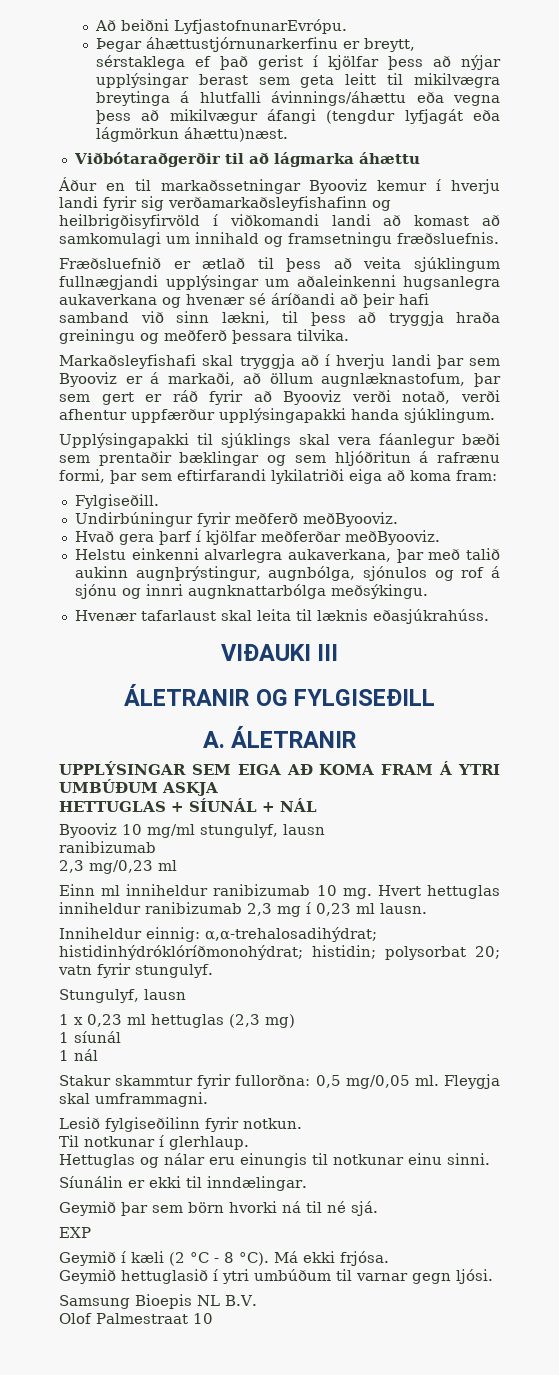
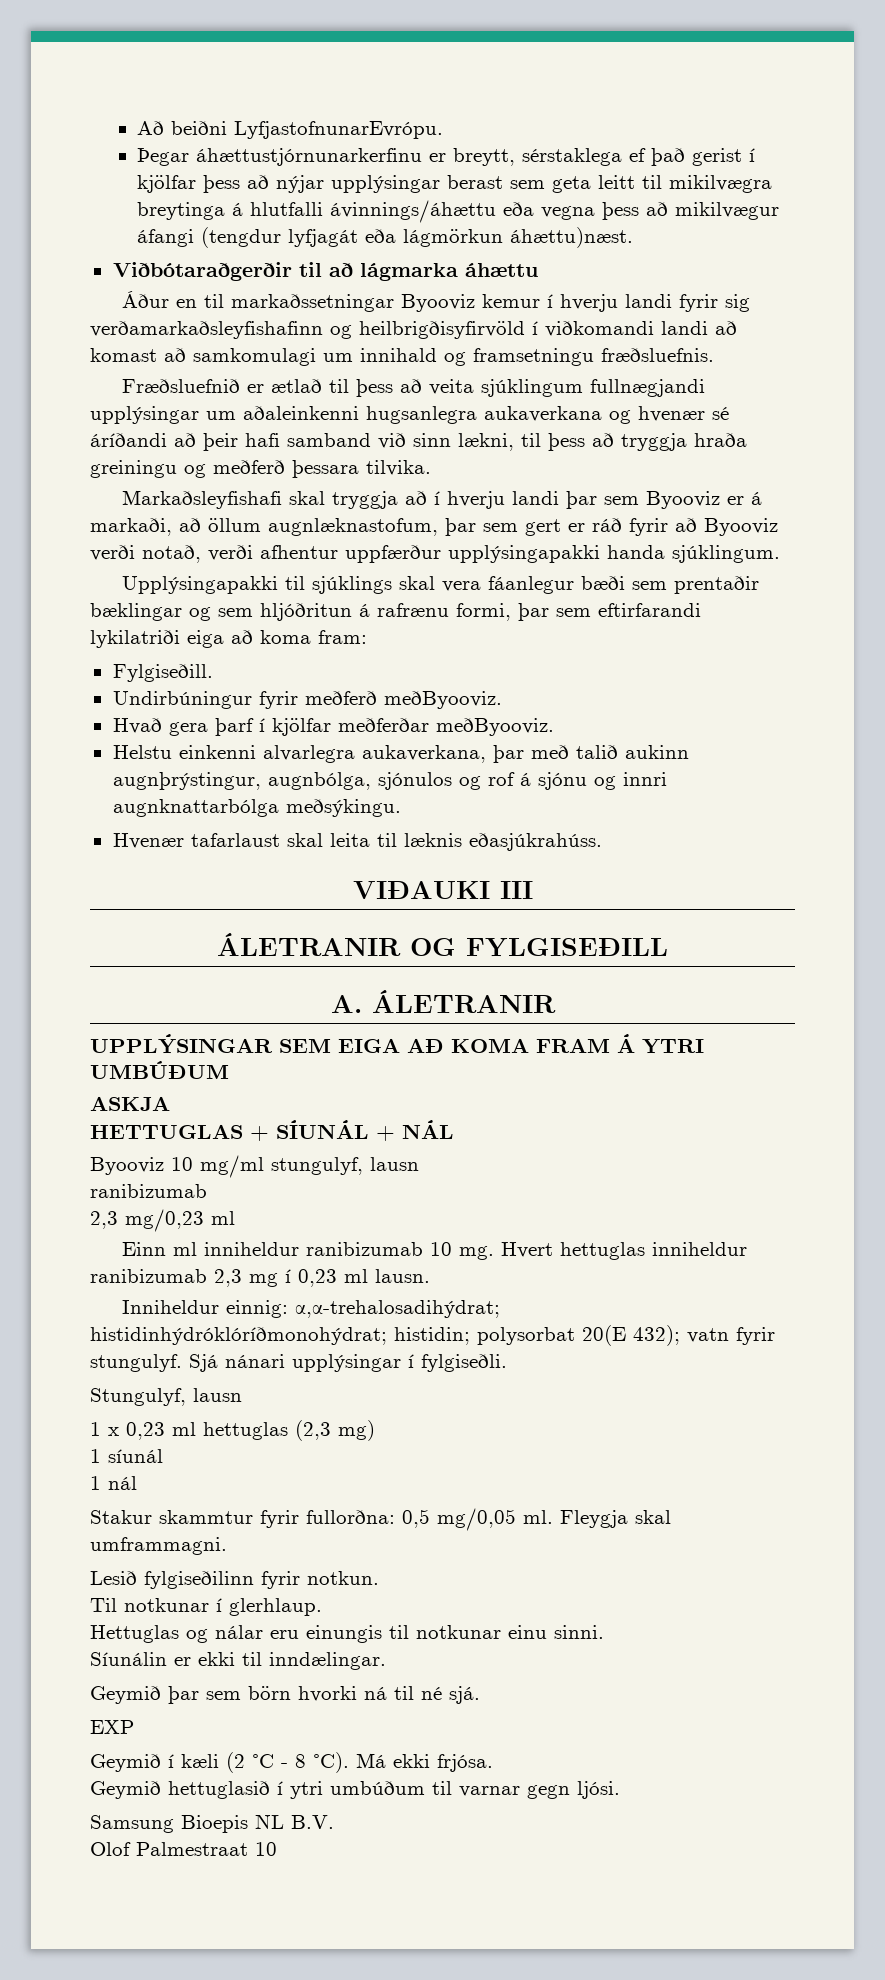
- UPPLÝSINGAR SEM EIGA AÐ KOMA FRAM Á YTRI UMBÚÐUM ASKJA
+ UPPLÝSINGAR SEM EIGA AÐ KOMA FRAM Á YTRI UMBÚÐUM
+ ASKJA
- Inniheldur einnig: α,α-trehalosadihýdrat; histidinhýdróklóríðmonohýdrat; histidin; polysorbat 20; vatn fyrir stungulyf.
+ Inniheldur einnig: α,α-trehalosadihýdrat; histidinhýdróklóríðmonohýdrat; histidin; polysorbat 20(E 432); vatn fyrir stungulyf. Sjá nánari upplýsingar í fylgiseðli.

